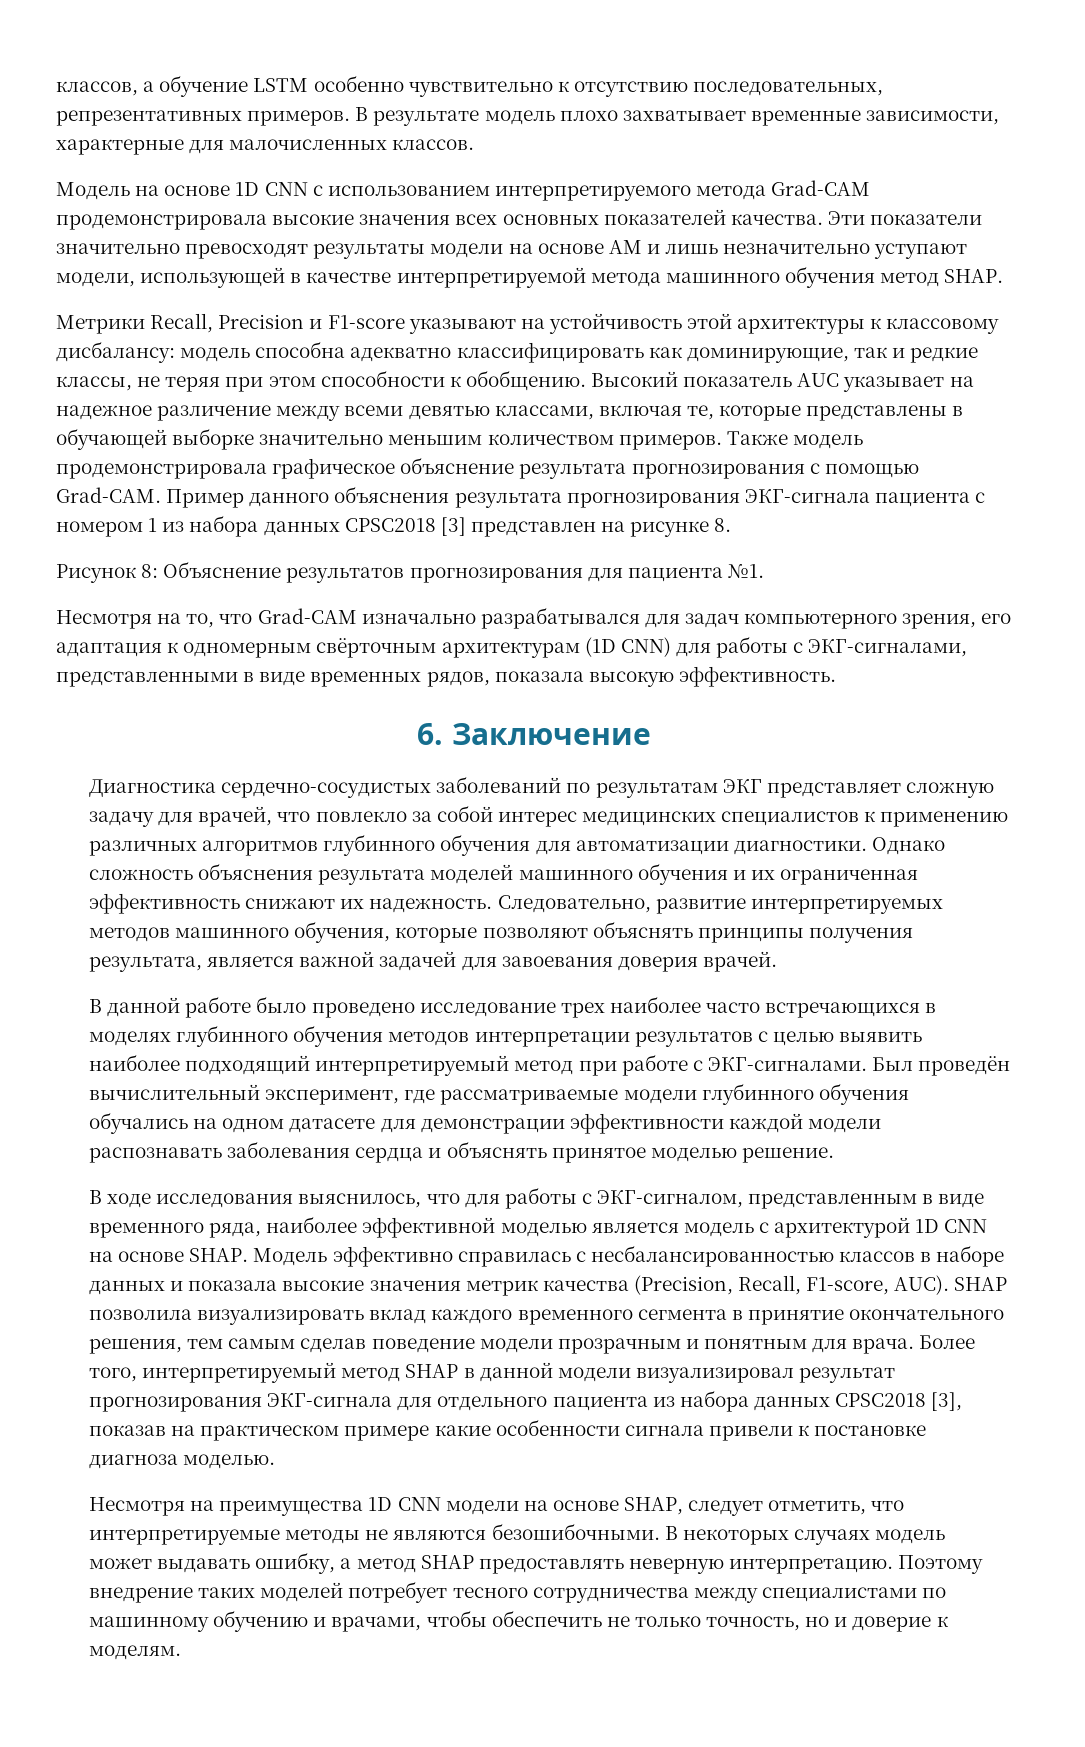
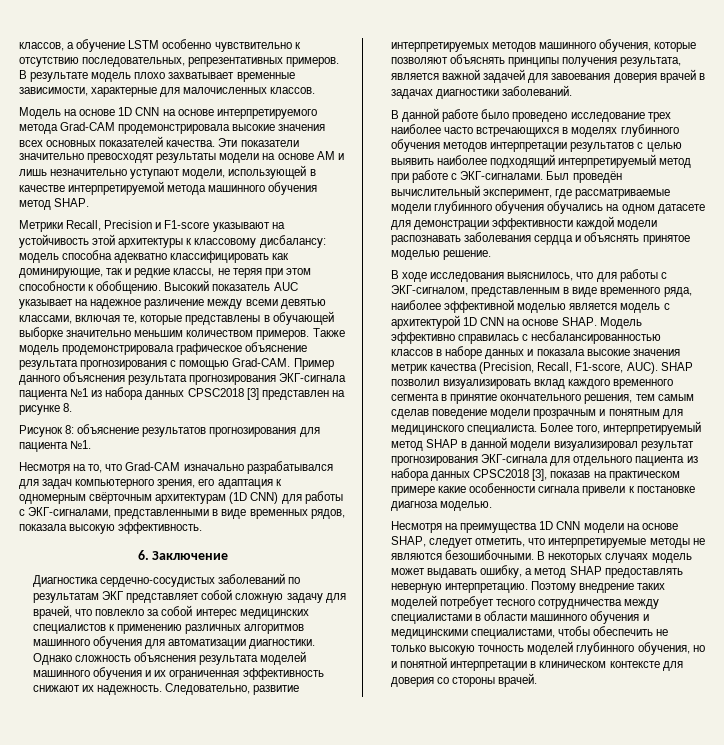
- Модель на основе 1D CNN с использованием интерпретируемого метода Grad-CAM продемонстрировала высокие значения всех основных показателей качества.
+ Модель на основе 1D CNN на основе интерпретируемого метода Grad-CAM продемонстрировала высокие значения всех основных показателей качества.
- Пример данного объяснения результата прогнозирования ЭКГ-сигнала пациента с номером 1 из набора данных CPSC2018 [3] представлен на рисунке 8.
+ Пример данного объяснения результата прогнозирования ЭКГ-сигнала пациента №1 из набора данных CPSC2018 [3] представлен на рисунке 8.
- Рисунок 8: Объяснение результатов прогнозирования для пациента №1.
+ Рисунок 8: объяснение результатов прогнозирования для пациента №1.
- Диагностика сердечно-сосудистых заболеваний по результатам ЭКГ представляет сложную задачу для врачей, что повлекло за собой интерес медицинских специалистов к применению различных алгоритмов глубинного обучения для автоматизации диагностики.
+ Диагностика сердечно-сосудистых заболеваний по результатам ЭКГ представляет собой сложную задачу для врачей, что повлекло за собой интерес медицинских специалистов к применению различных алгоритмов машинного обучения для автоматизации диагностики.
- Следовательно, развитие интерпретируемых методов машинного обучения, которые позволяют объяснять принципы получения результата, является важной задачей для завоевания доверия врачей.
+ Следовательно, развитие интерпретируемых методов машинного обучения, которые позволяют объяснять принципы получения результата, является важной задачей для завоевания доверия врачей в задачах диагностики заболеваний.
- SHAP позволила визуализировать вклад каждого временного сегмента в принятие окончательного решения, тем самым сделав поведение модели прозрачным и понятным для врача.
+ SHAP позволил визуализировать вклад каждого временного сегмента в принятие окончательного решения, тем самым сделав поведение модели прозрачным и понятным для медицинского специалиста.
- Поэтому внедрение таких моделей потребует тесного сотрудничества между специалистами по машинному обучению и врачами, чтобы обеспечить не только точность, но и доверие к моделям.
+ Поэтому внедрение таких моделей потребует тесного сотрудничества между специалистами в области машинного обучения и медицинскими специалистами, чтобы обеспечить не только высокую точность моделей глубинного обучения, но и понятной интерпретации в клиническом контексте для доверия со стороны врачей.

